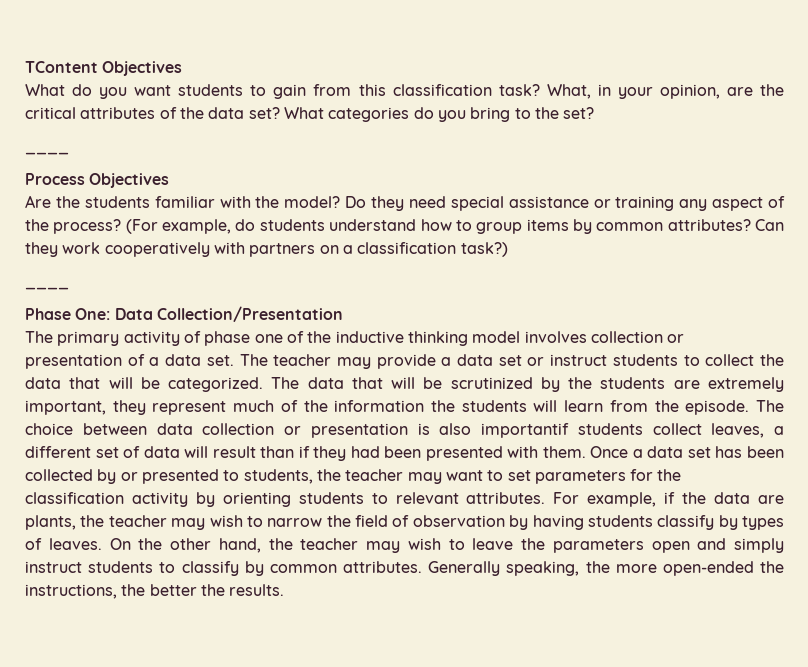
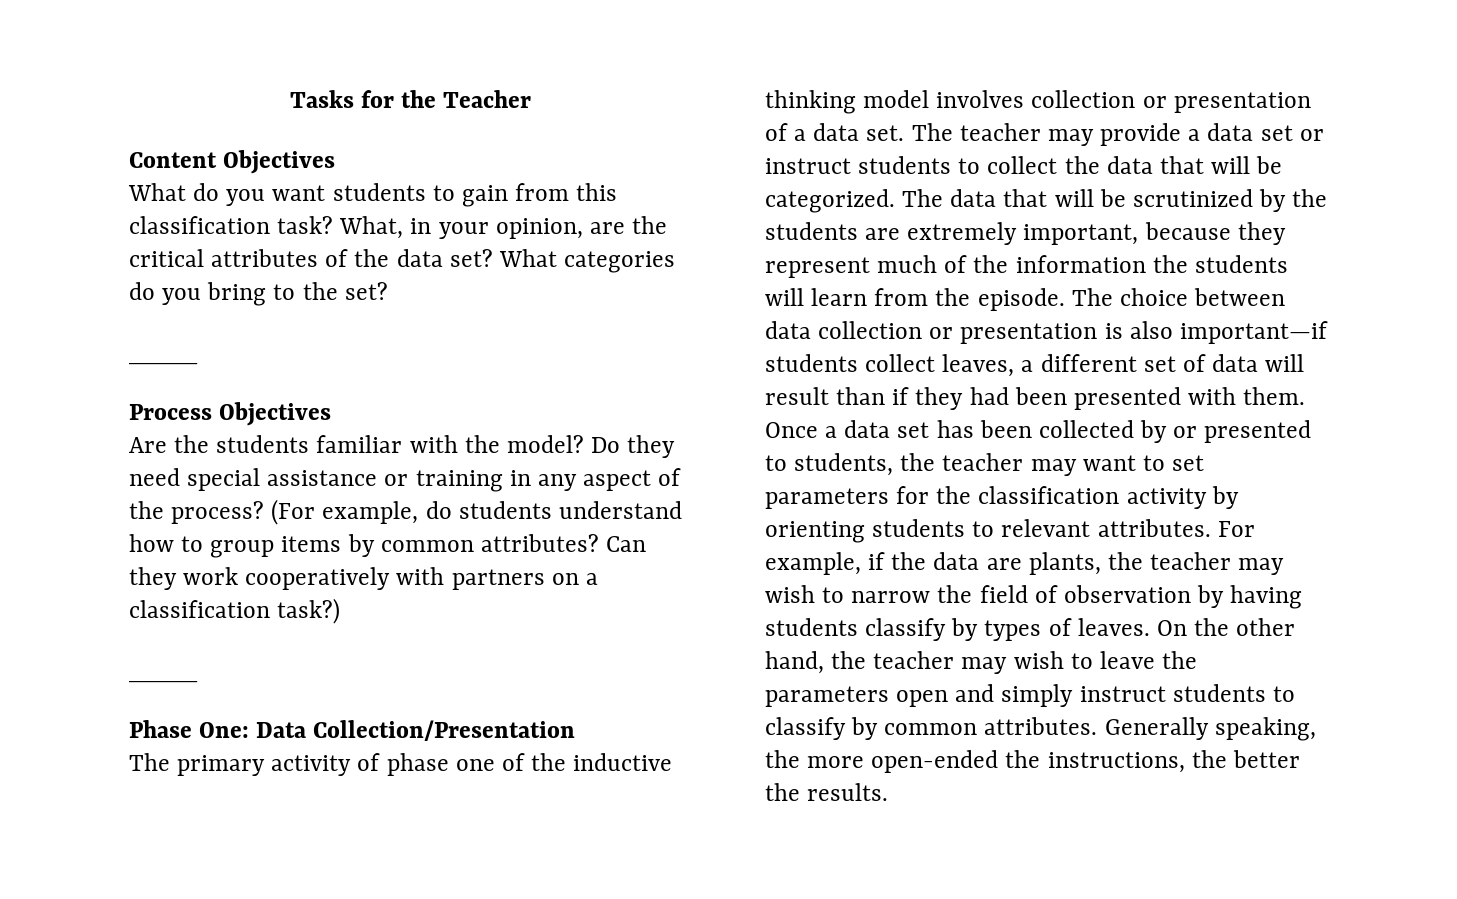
- TContent Objectives
+ Tasks for the Teacher
+ Content Objectives
- Do they need special assistance or training any aspect of the process?
+ Do they need special assistance or training in any aspect of the process?
- The data that will be scrutinized by the students are extremely important, they represent much of the information the students will learn from the episode.
+ The data that will be scrutinized by the students are extremely important, because they represent much of the information the students will learn from the episode.
- The choice between data collection or presentation is also importantif students collect leaves, a different set of data will result than if they had been presented with them.
+ The choice between data collection or presentation is also important—if students collect leaves, a different set of data will result than if they had been presented with them.

